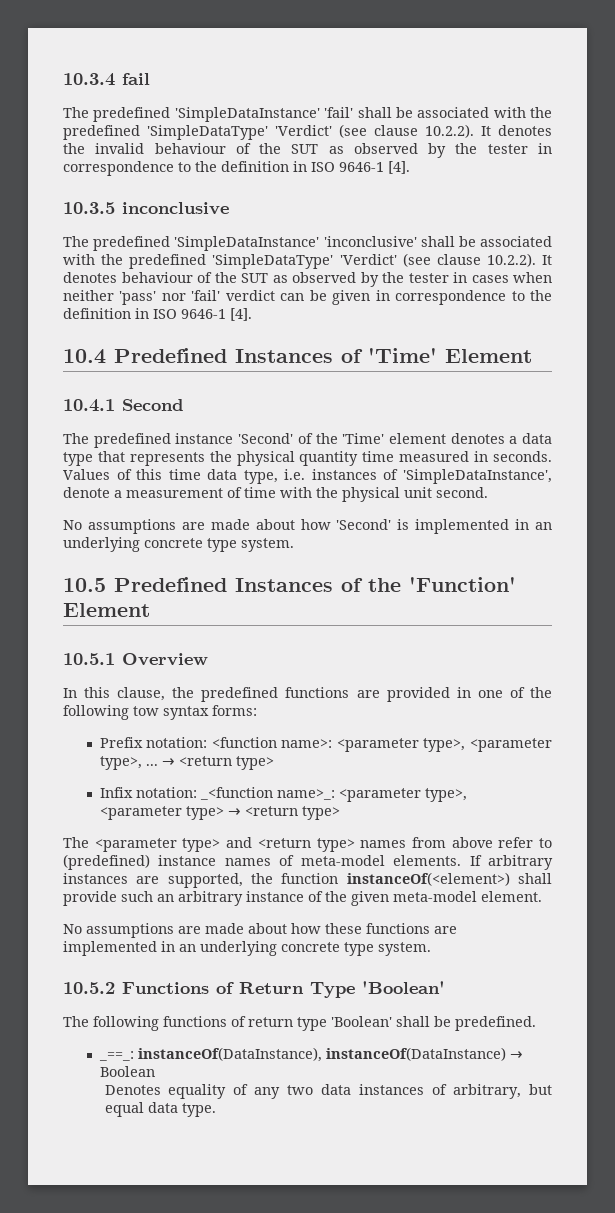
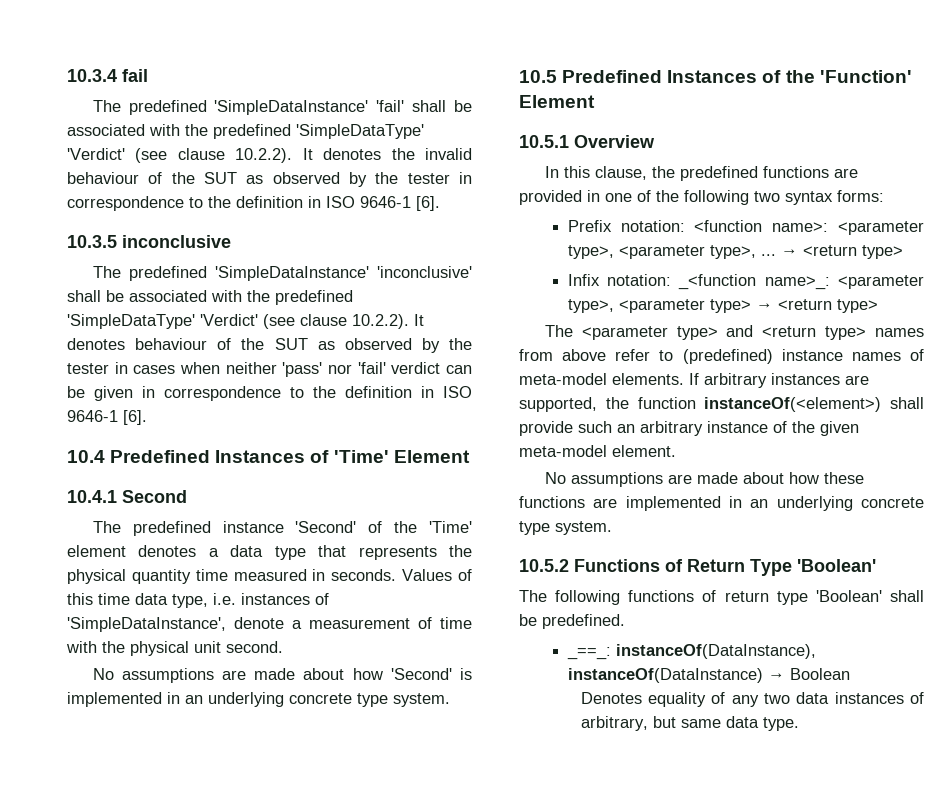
- The predefined 'SimpleDataInstance' 'fail' shall be associated with the predefined 'SimpleDataType' 'Verdict' (see clause 10.2.2). It denotes the invalid behaviour of the SUT as observed by the tester in correspondence to the definition in ISO 9646-1 [4].
+ The predefined 'SimpleDataInstance' 'fail' shall be associated with the predefined 'SimpleDataType' 'Verdict' (see clause 10.2.2). It denotes the invalid behaviour of the SUT as observed by the tester in correspondence to the definition in ISO 9646-1 [6].
- The predefined 'SimpleDataInstance' 'inconclusive' shall be associated with the predefined 'SimpleDataType' 'Verdict' (see clause 10.2.2). It denotes behaviour of the SUT as observed by the tester in cases when neither 'pass' nor 'fail' verdict can be given in correspondence to the definition in ISO 9646-1 [4].
+ The predefined 'SimpleDataInstance' 'inconclusive' shall be associated with the predefined 'SimpleDataType' 'Verdict' (see clause 10.2.2). It denotes behaviour of the SUT as observed by the tester in cases when neither 'pass' nor 'fail' verdict can be given in correspondence to the definition in ISO 9646-1 [6].
- In this clause, the predefined functions are provided in one of the following tow syntax forms:
+ In this clause, the predefined functions are provided in one of the following two syntax forms:
- Denotes equality of any two data instances of arbitrary, but equal data type.
+ Denotes equality of any two data instances of arbitrary, but same data type.

